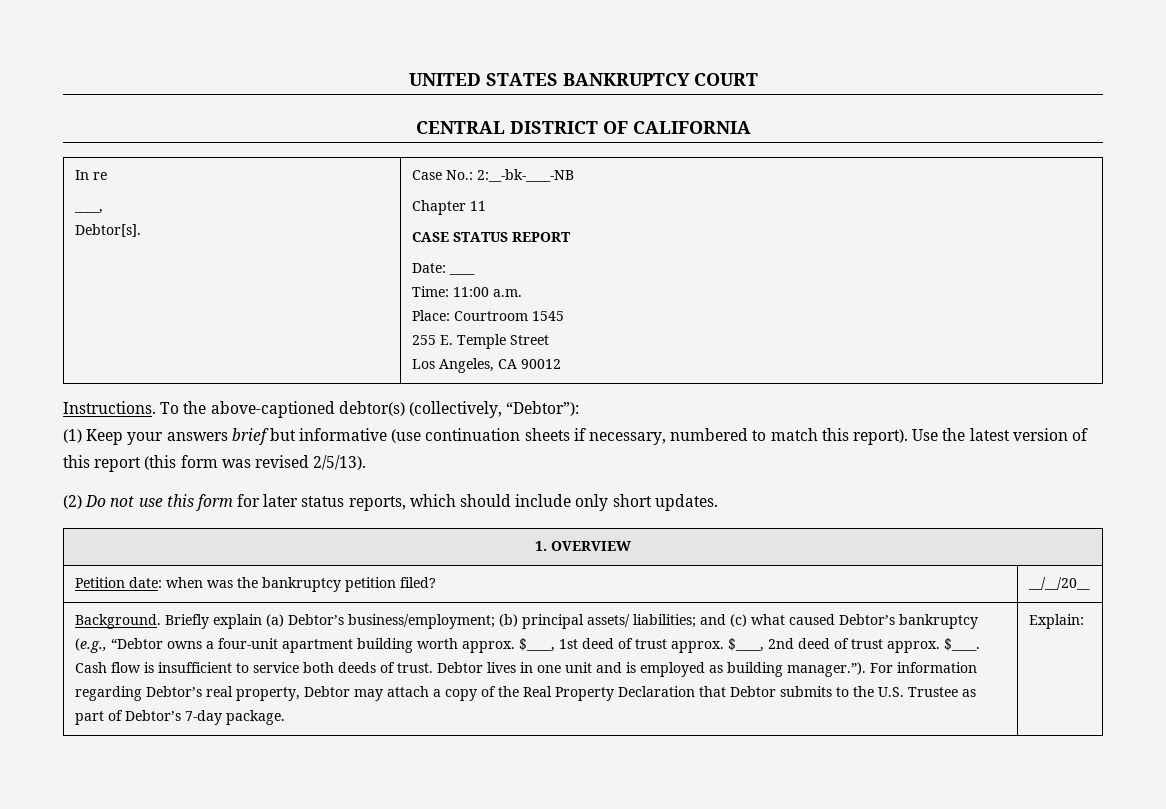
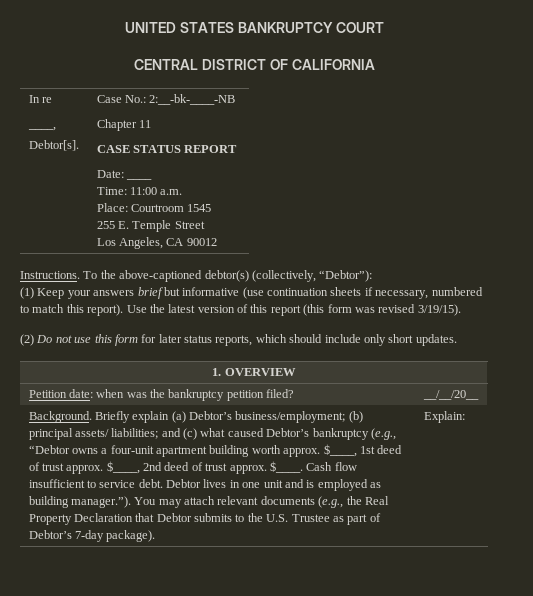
- Use the latest version of this report (this form was revised 2/5/13).
+ Use the latest version of this report (this form was revised 3/19/15).
- Cash flow is insufficient to service both deeds of trust.
+ Cash flow insufficient to service debt.
- Debtor lives in one unit and is employed as building manager.”). For information regarding Debtor’s real property, Debtor may attach a copy of the Real Property Declaration that Debtor submits to the U.S. Trustee as part of Debtor’s 7-day package.
+ Debtor lives in one unit and is employed as building manager.”). You may attach relevant documents (e.g., the Real Property Declaration that Debtor submits to the U.S. Trustee as part of Debtor’s 7-day package).

